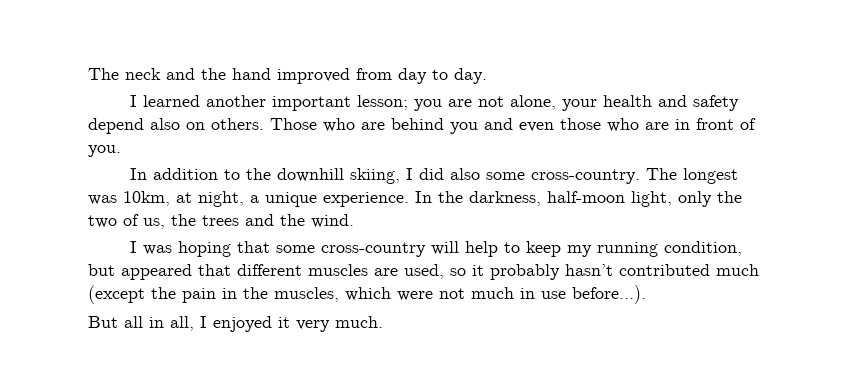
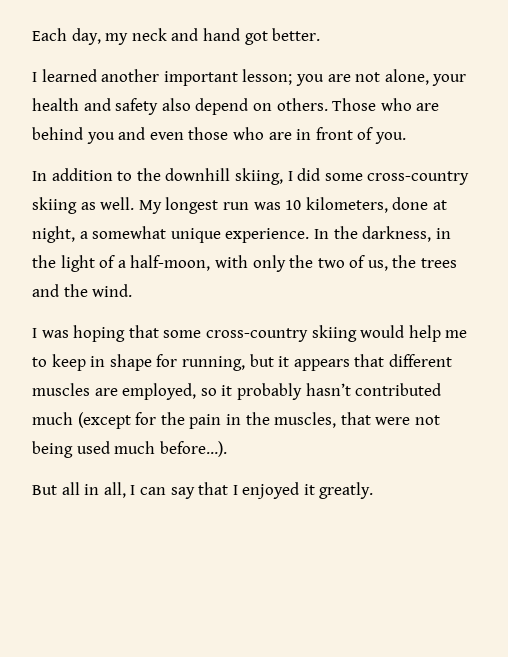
- The neck and the hand improved from day to day.
+ Each day, my neck and hand got better.
- I learned another important lesson; you are not alone, your health and safety depend also on others.
+ I learned another important lesson; you are not alone, your health and safety also depend on others.
- In addition to the downhill skiing, I did also some cross-country. The longest was 10km, at night, a unique experience.
+ In addition to the downhill skiing, I did some cross-country skiing as well. My longest run was 10 kilometers, done at night, a somewhat unique experience.
- In the darkness, half-moon light, only the two of us, the trees and the wind.
+ In the darkness, in the light of a half-moon, with only the two of us, the trees and the wind.
- I was hoping that some cross-country will help to keep my running condition, but appeared that different muscles are used, so it probably hasn’t contributed much (except the pain in the muscles, which were not much in use before…).
+ I was hoping that some cross-country skiing would help me to keep in shape for running, but it appears that different muscles are employed, so it probably hasn’t contributed much (except for the pain in the muscles, that were not being used much before…).
- But all in all, I enjoyed it very much.
+ But all in all, I can say that I enjoyed it greatly.

